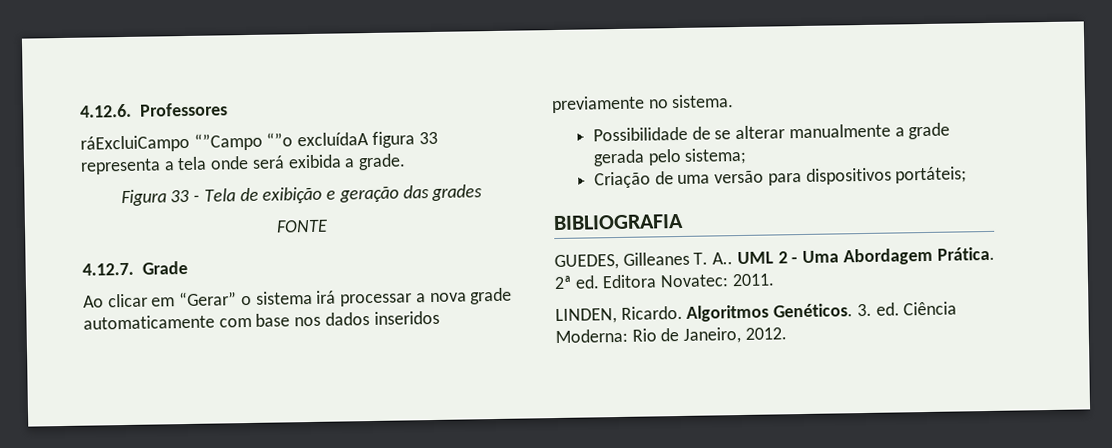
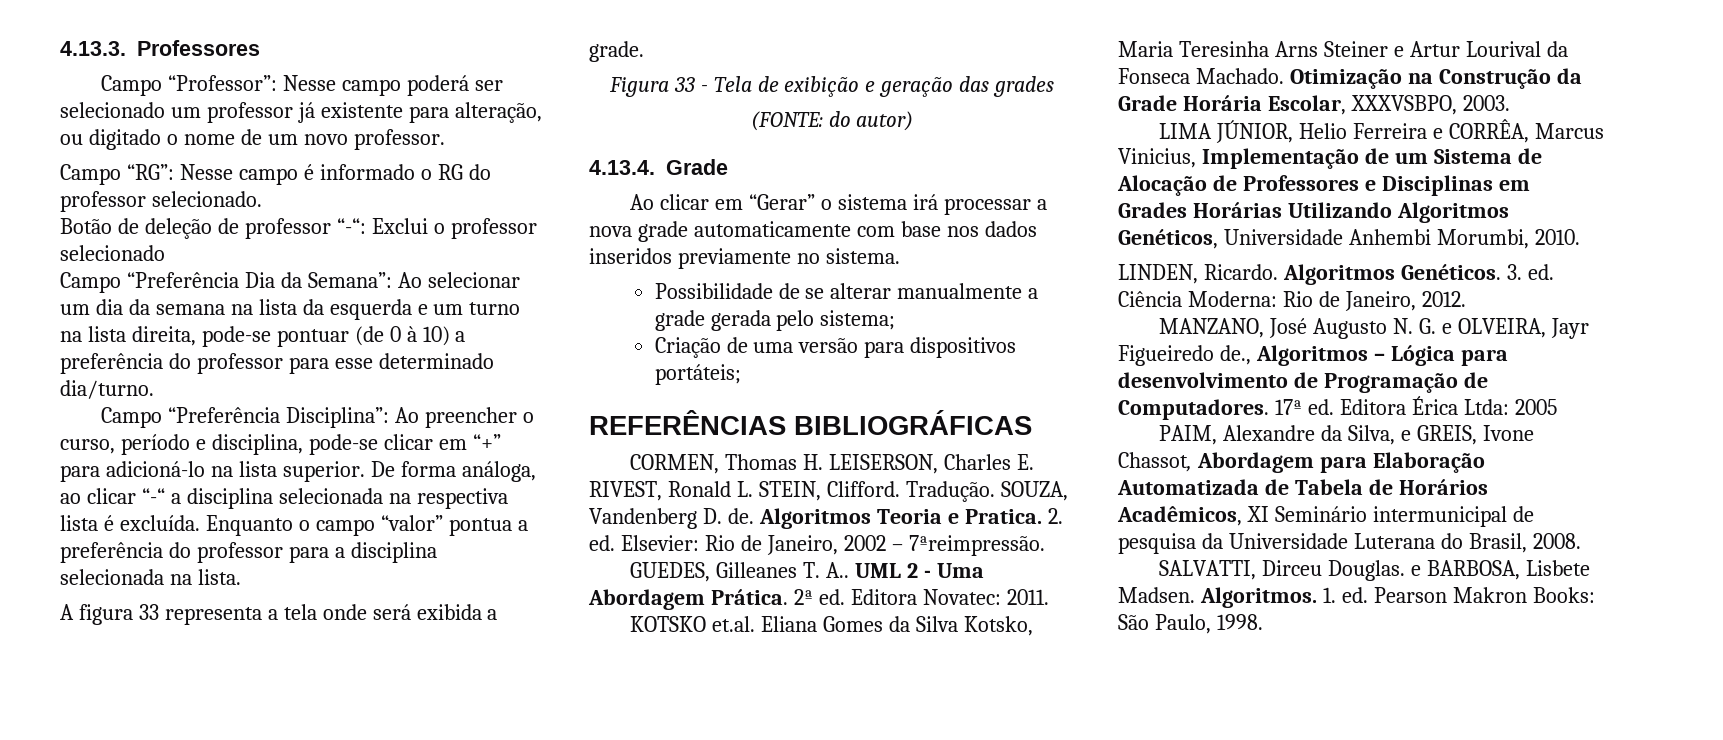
- 4.12.6. Professores
+ 4.13.3. Professores
- ráExcluiCampo “”Campo “”o excluídaA figura 33 representa a tela onde será exibida a grade.
+ Campo “Professor”: Nesse campo poderá ser selecionado um professor já existente para alteração, ou digitado o nome de um novo professor.
+ Campo “RG”: Nesse campo é informado o RG do professor selecionado.
+ Botão de deleção de professor “-“: Exclui o professor selecionado
+ Campo “Preferência Dia da Semana”: Ao selecionar um dia da semana na lista da esquerda e um turno na lista direita, pode-se pontuar (de 0 à 10) a preferência do professor para esse determinado dia/turno.
+ Campo “Preferência Disciplina”: Ao preencher o curso, período e disciplina, pode-se clicar em “+” para adicioná-lo na lista superior. De forma análoga, ao clicar “-“ a disciplina selecionada na respectiva lista é excluída. Enquanto o campo “valor” pontua a preferência do professor para a disciplina selecionada na lista.
+ A figura 33 representa a tela onde será exibida a grade.
- FONTE
- 4.12.7. Grade
+ (FONTE: do autor)
+ 4.13.4. Grade
- BIBLIOGRAFIA
+ REFERÊNCIAS BIBLIOGRÁFICAS
+ CORMEN, Thomas H. LEISERSON, Charles E. RIVEST, Ronald L. STEIN, Clifford. Tradução. SOUZA, Vandenberg D. de. Algoritmos Teoria e Pratica. 2. ed. Elsevier: Rio de Janeiro, 2002 – 7ªreimpressão.
+ KOTSKO et.al. Eliana Gomes da Silva Kotsko, Maria Teresinha Arns Steiner e Artur Lourival da Fonseca Machado. Otimização na Construção da Grade Horária Escolar, XXXVSBPO, 2003.
+ LIMA JÚNIOR, Helio Ferreira e CORRÊA, Marcus Vinicius, Implementação de um Sistema de Alocação de Professores e Disciplinas em Grades Horárias Utilizando Algoritmos Genéticos, Universidade Anhembi Morumbi, 2010.
+ MANZANO, José Augusto N. G. e OLVEIRA, Jayr Figueiredo de., Algoritmos – Lógica para desenvolvimento de Programação de Computadores. 17ª ed. Editora Érica Ltda: 2005
+ PAIM, Alexandre da Silva, e GREIS, Ivone Chassot, Abordagem para Elaboração Automatizada de Tabela de Horários Acadêmicos, XI Seminário intermunicipal de pesquisa da Universidade Luterana do Brasil, 2008.
+ SALVATTI, Dirceu Douglas. e BARBOSA, Lisbete Madsen. Algoritmos. 1. ed. Pearson Makron Books: São Paulo, 1998.

